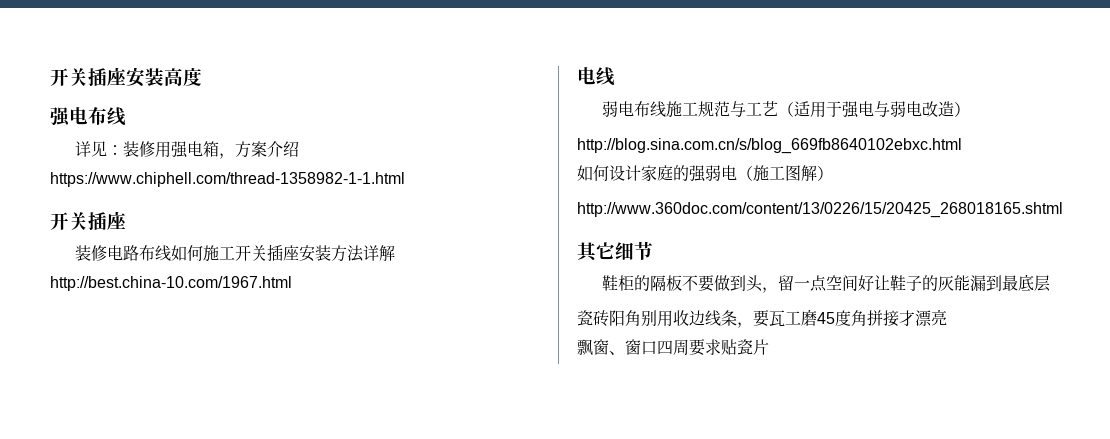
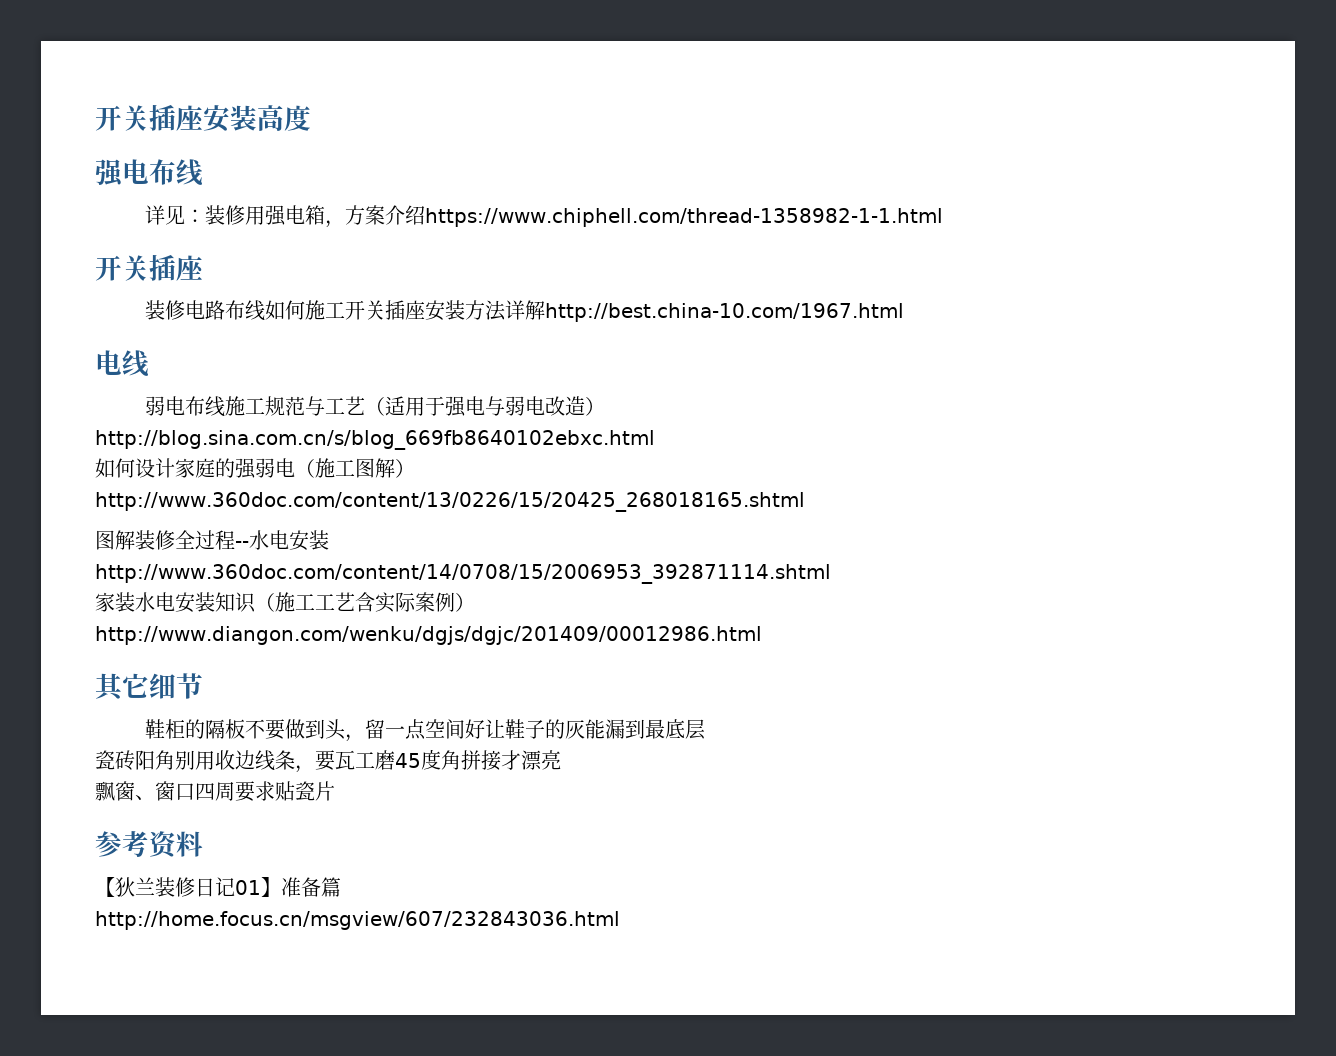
+ 图解装修全过程--水电安装
+ http://www.360doc.com/content/14/0708/15/2006953_392871114.shtml
+ 家装水电安装知识（施工工艺含实际案例）
+ http://www.diangon.com/wenku/dgjs/dgjc/201409/00012986.html
+ 参考资料
+ 【狄兰装修日记01】准备篇
+ http://home.focus.cn/msgview/607/232843036.html

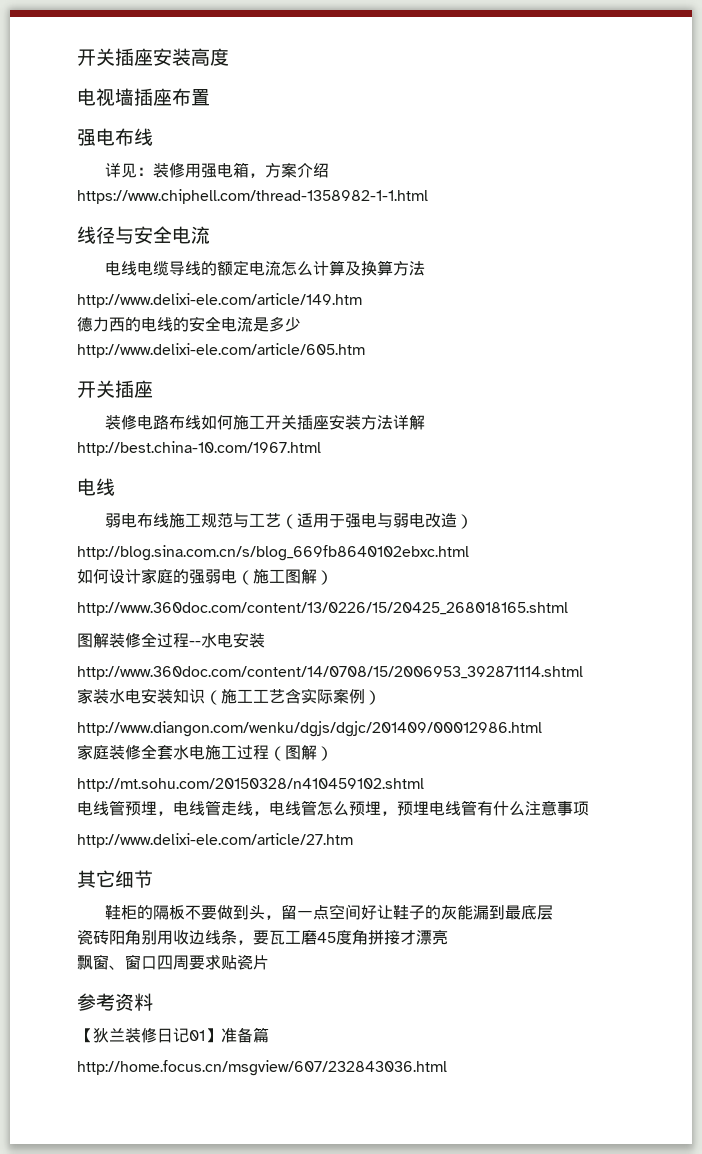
+ 电视墙插座布置
+ 线径与安全电流
+ 电线电缆导线的额定电流怎么计算及换算方法
+ http://www.delixi-ele.com/article/149.htm
+ 德力西的电线的安全电流是多少
+ http://www.delixi-ele.com/article/605.htm
+ 家庭装修全套水电施工过程（图解）
+ http://mt.sohu.com/20150328/n410459102.shtml
+ 电线管预埋，电线管走线，电线管怎么预埋，预埋电线管有什么注意事项
+ http://www.delixi-ele.com/article/27.htm

